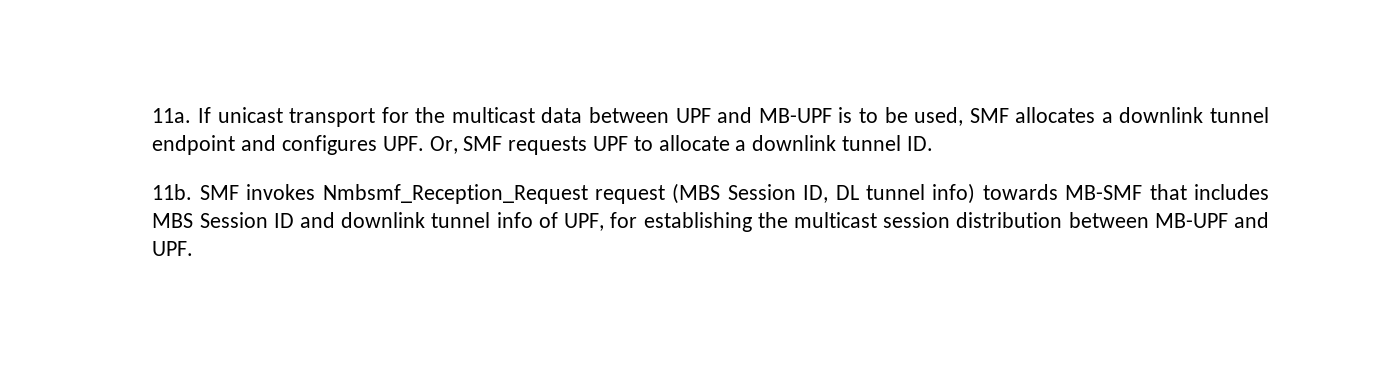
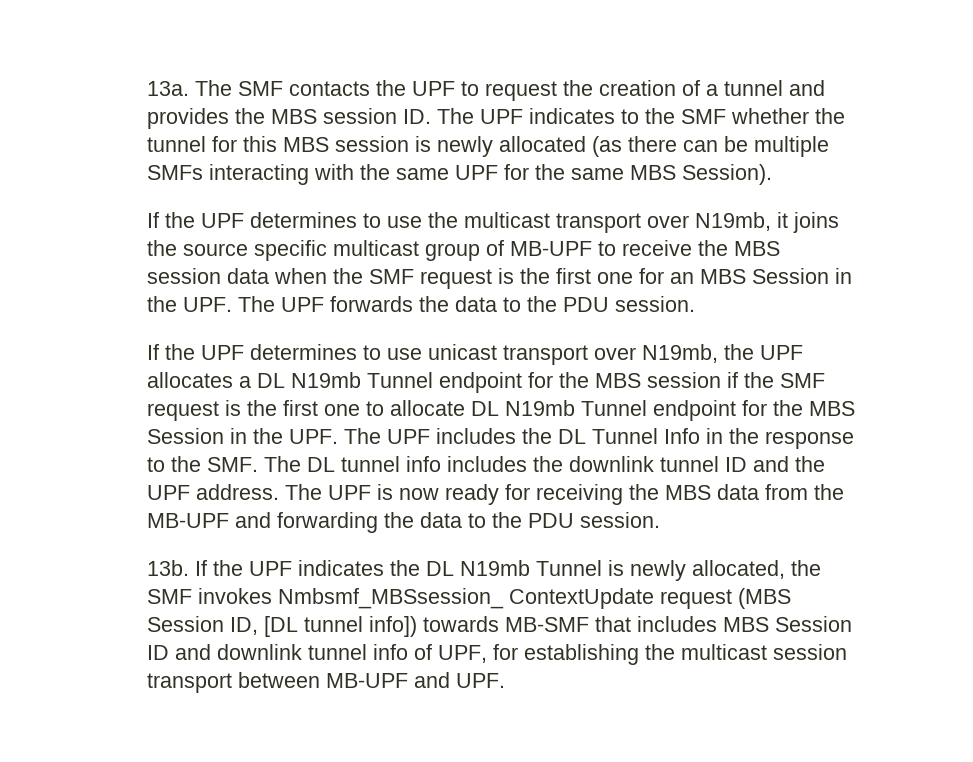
- 11a. If unicast transport for the multicast data between UPF and MB-UPF is to be used, SMF allocates a downlink tunnel endpoint and configures UPF. Or, SMF requests UPF to allocate a downlink tunnel ID.
- 11b. SMF invokes Nmbsmf_Reception_Request request (MBS Session ID, DL tunnel info) towards MB-SMF that includes MBS Session ID and downlink tunnel info of UPF, for establishing the multicast session distribution between MB-UPF and UPF.
+ 13a. The SMF contacts the UPF to request the creation of a tunnel and provides the MBS session ID. The UPF indicates to the SMF whether the tunnel for this MBS session is newly allocated (as there can be multiple SMFs interacting with the same UPF for the same MBS Session).
+ If the UPF determines to use the multicast transport over N19mb, it joins the source specific multicast group of MB-UPF to receive the MBS session data when the SMF request is the first one for an MBS Session in the UPF. The UPF forwards the data to the PDU session.
+ If the UPF determines to use unicast transport over N19mb, the UPF allocates a DL N19mb Tunnel endpoint for the MBS session if the SMF request is the first one to allocate DL N19mb Tunnel endpoint for the MBS Session in the UPF. The UPF includes the DL Tunnel Info in the response to the SMF. The DL tunnel info includes the downlink tunnel ID and the UPF address. The UPF is now ready for receiving the MBS data from the MB-UPF and forwarding the data to the PDU session.
+ 13b. If the UPF indicates the DL N19mb Tunnel is newly allocated, the SMF invokes Nmbsmf_MBSsession_ ContextUpdate request (MBS Session ID, [DL tunnel info]) towards MB-SMF that includes MBS Session ID and downlink tunnel info of UPF, for establishing the multicast session transport between MB-UPF and UPF.

